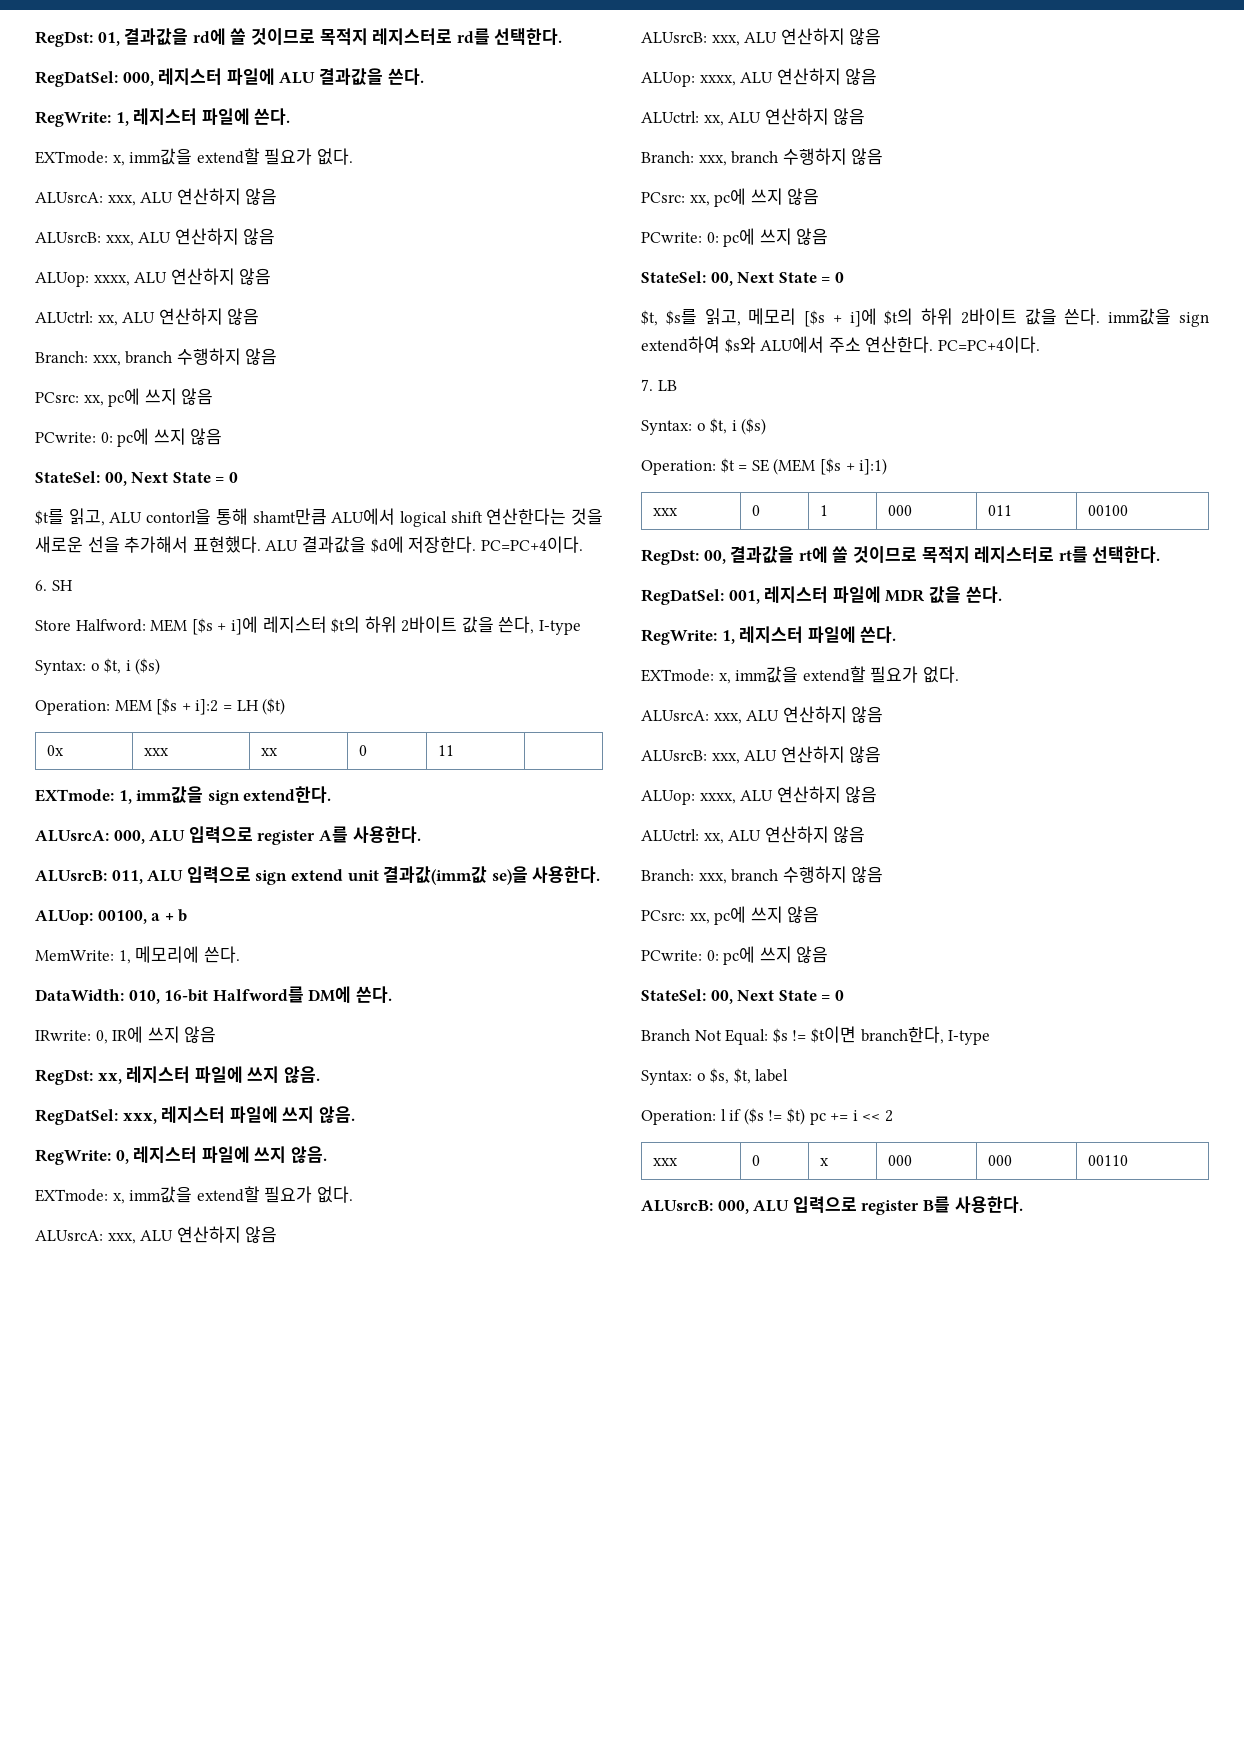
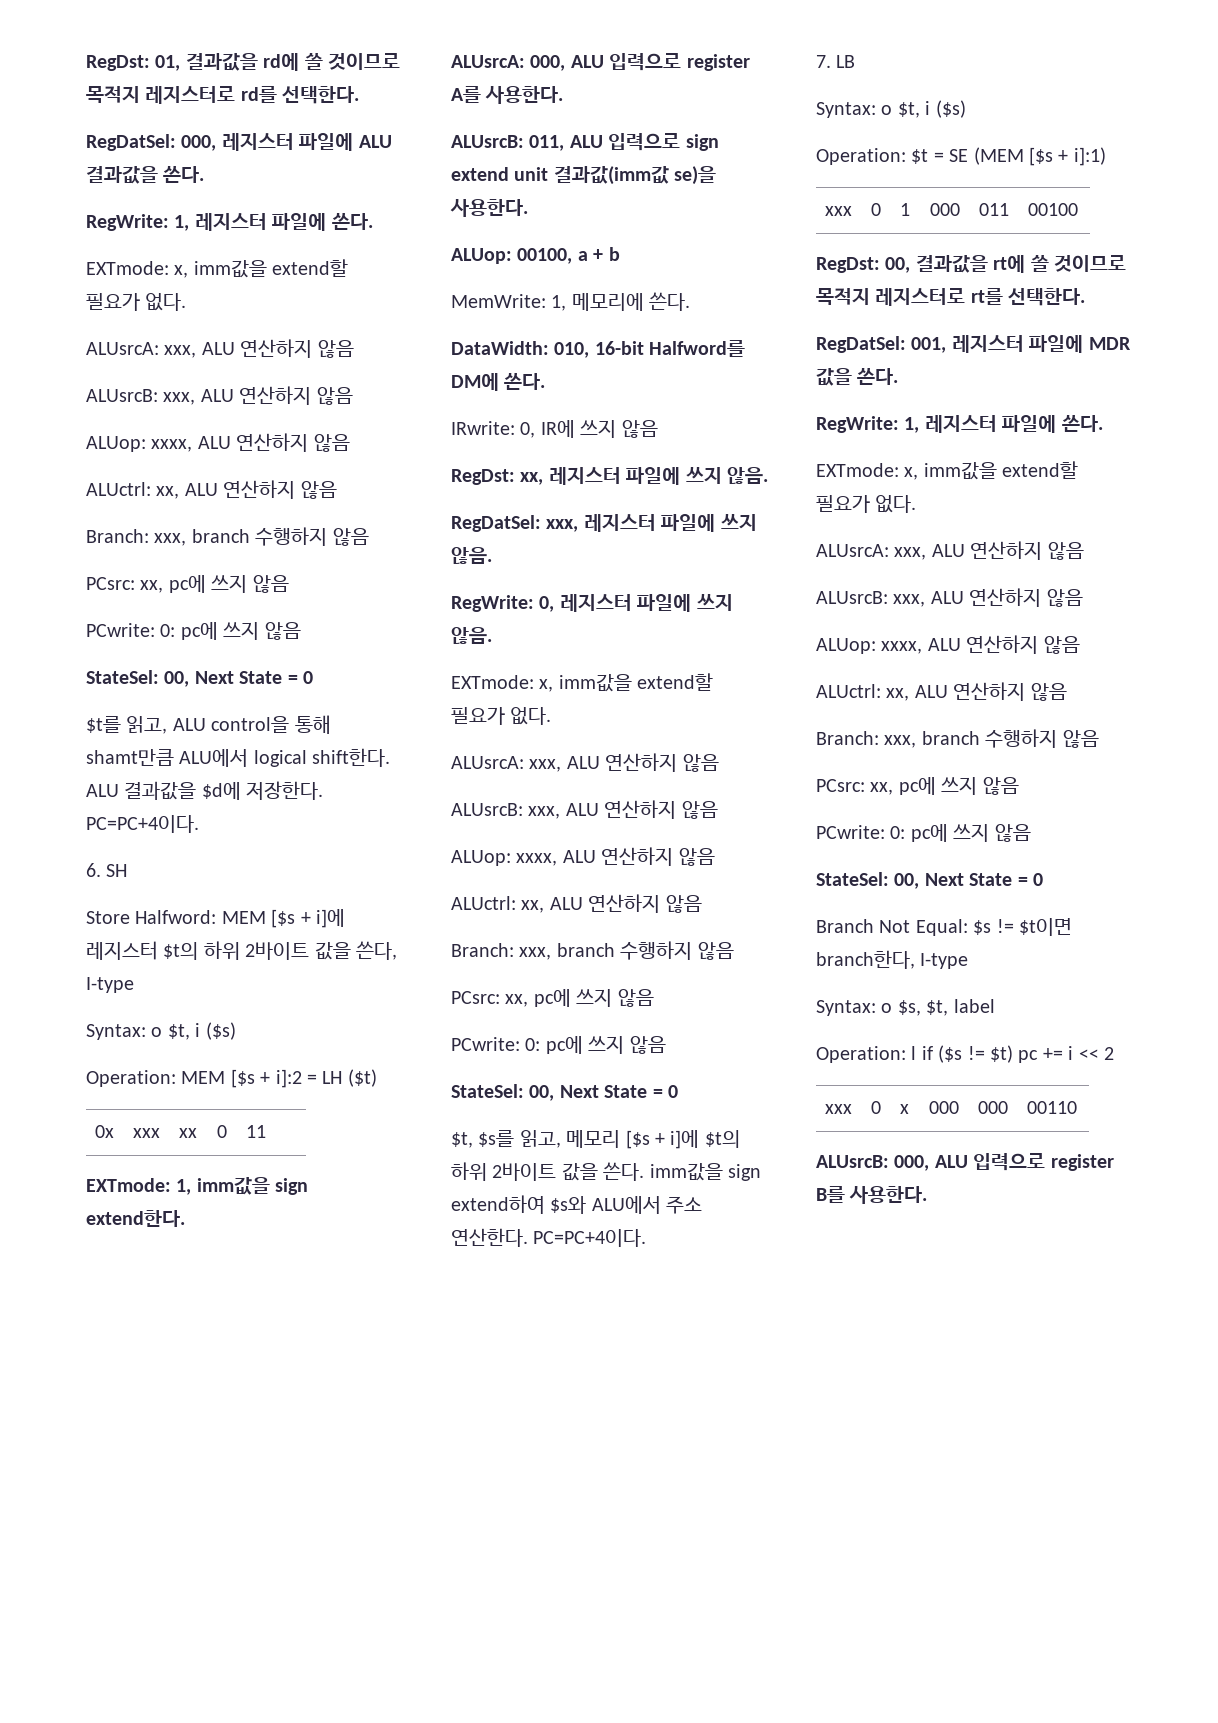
- $t를 읽고, ALU contorl을 통해 shamt만큼 ALU에서 logical shift 연산한다는 것을 새로운 선을 추가해서 표현했다.
+ $t를 읽고, ALU control을 통해 shamt만큼 ALU에서 logical shift한다.

